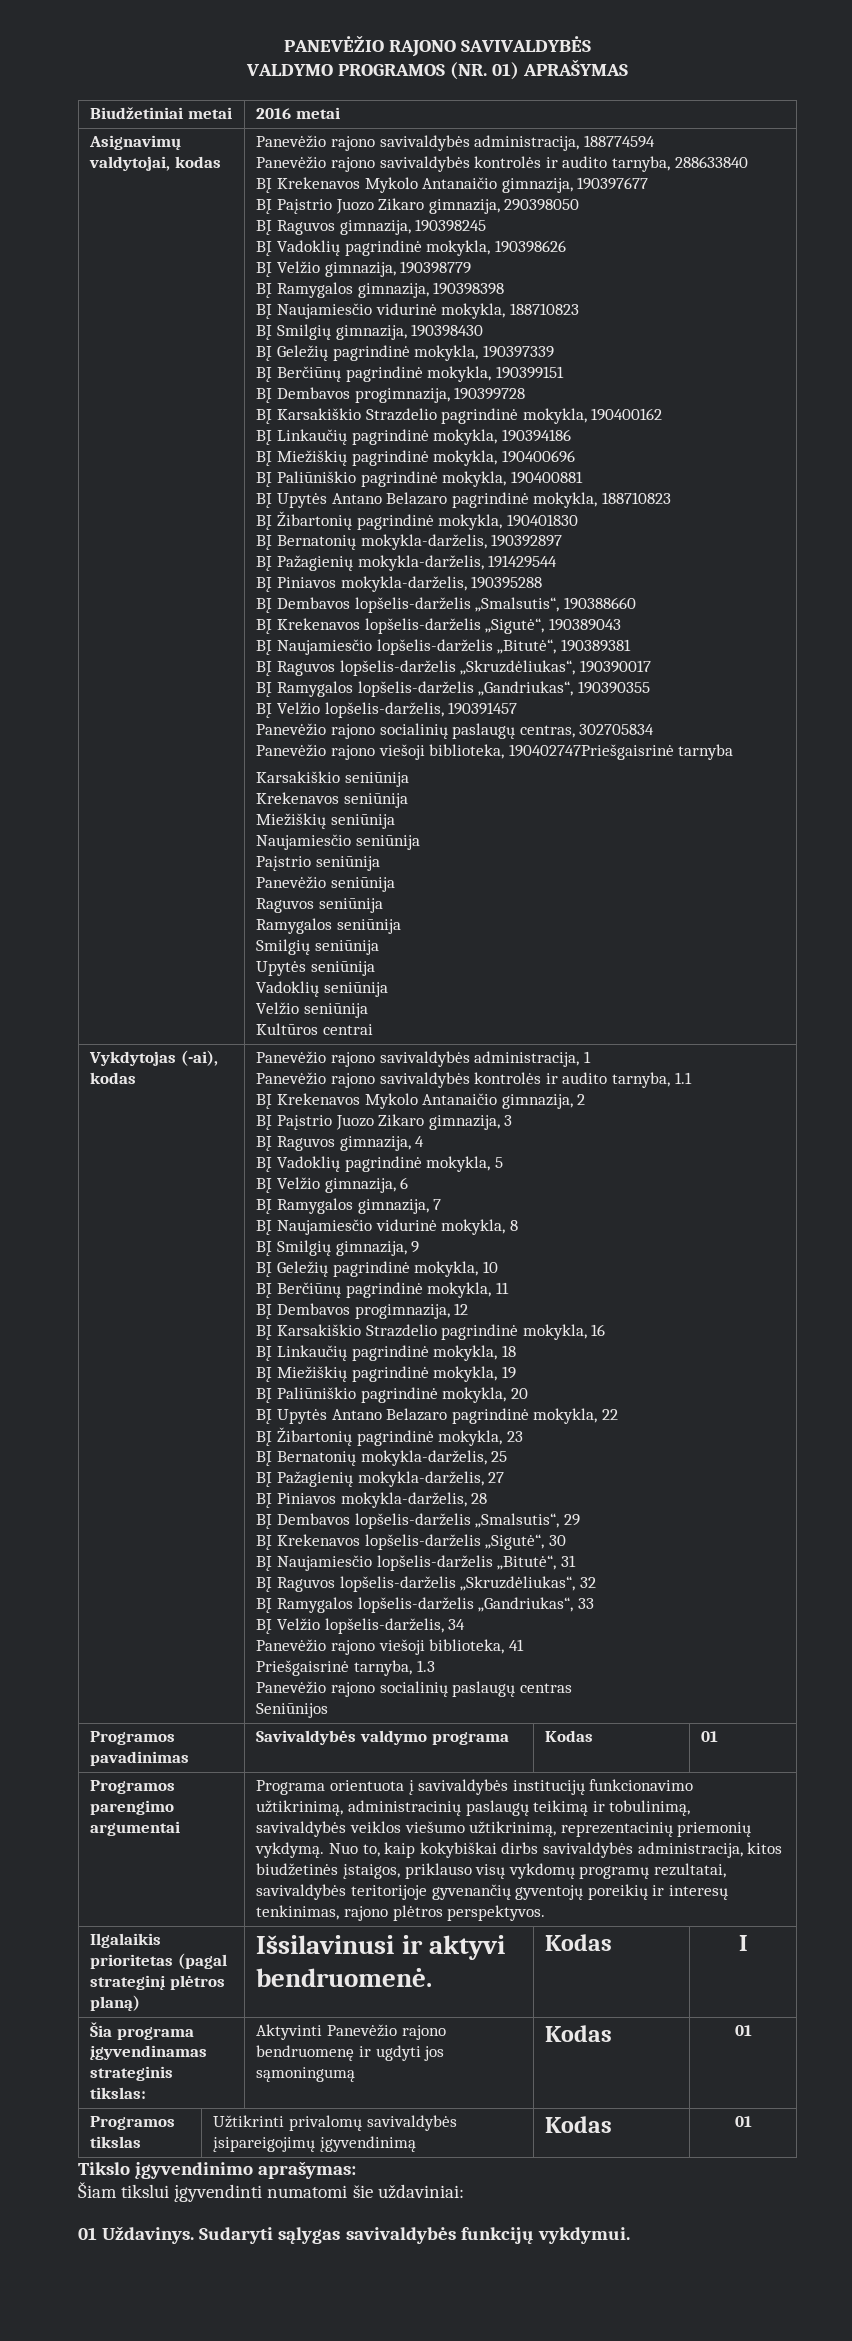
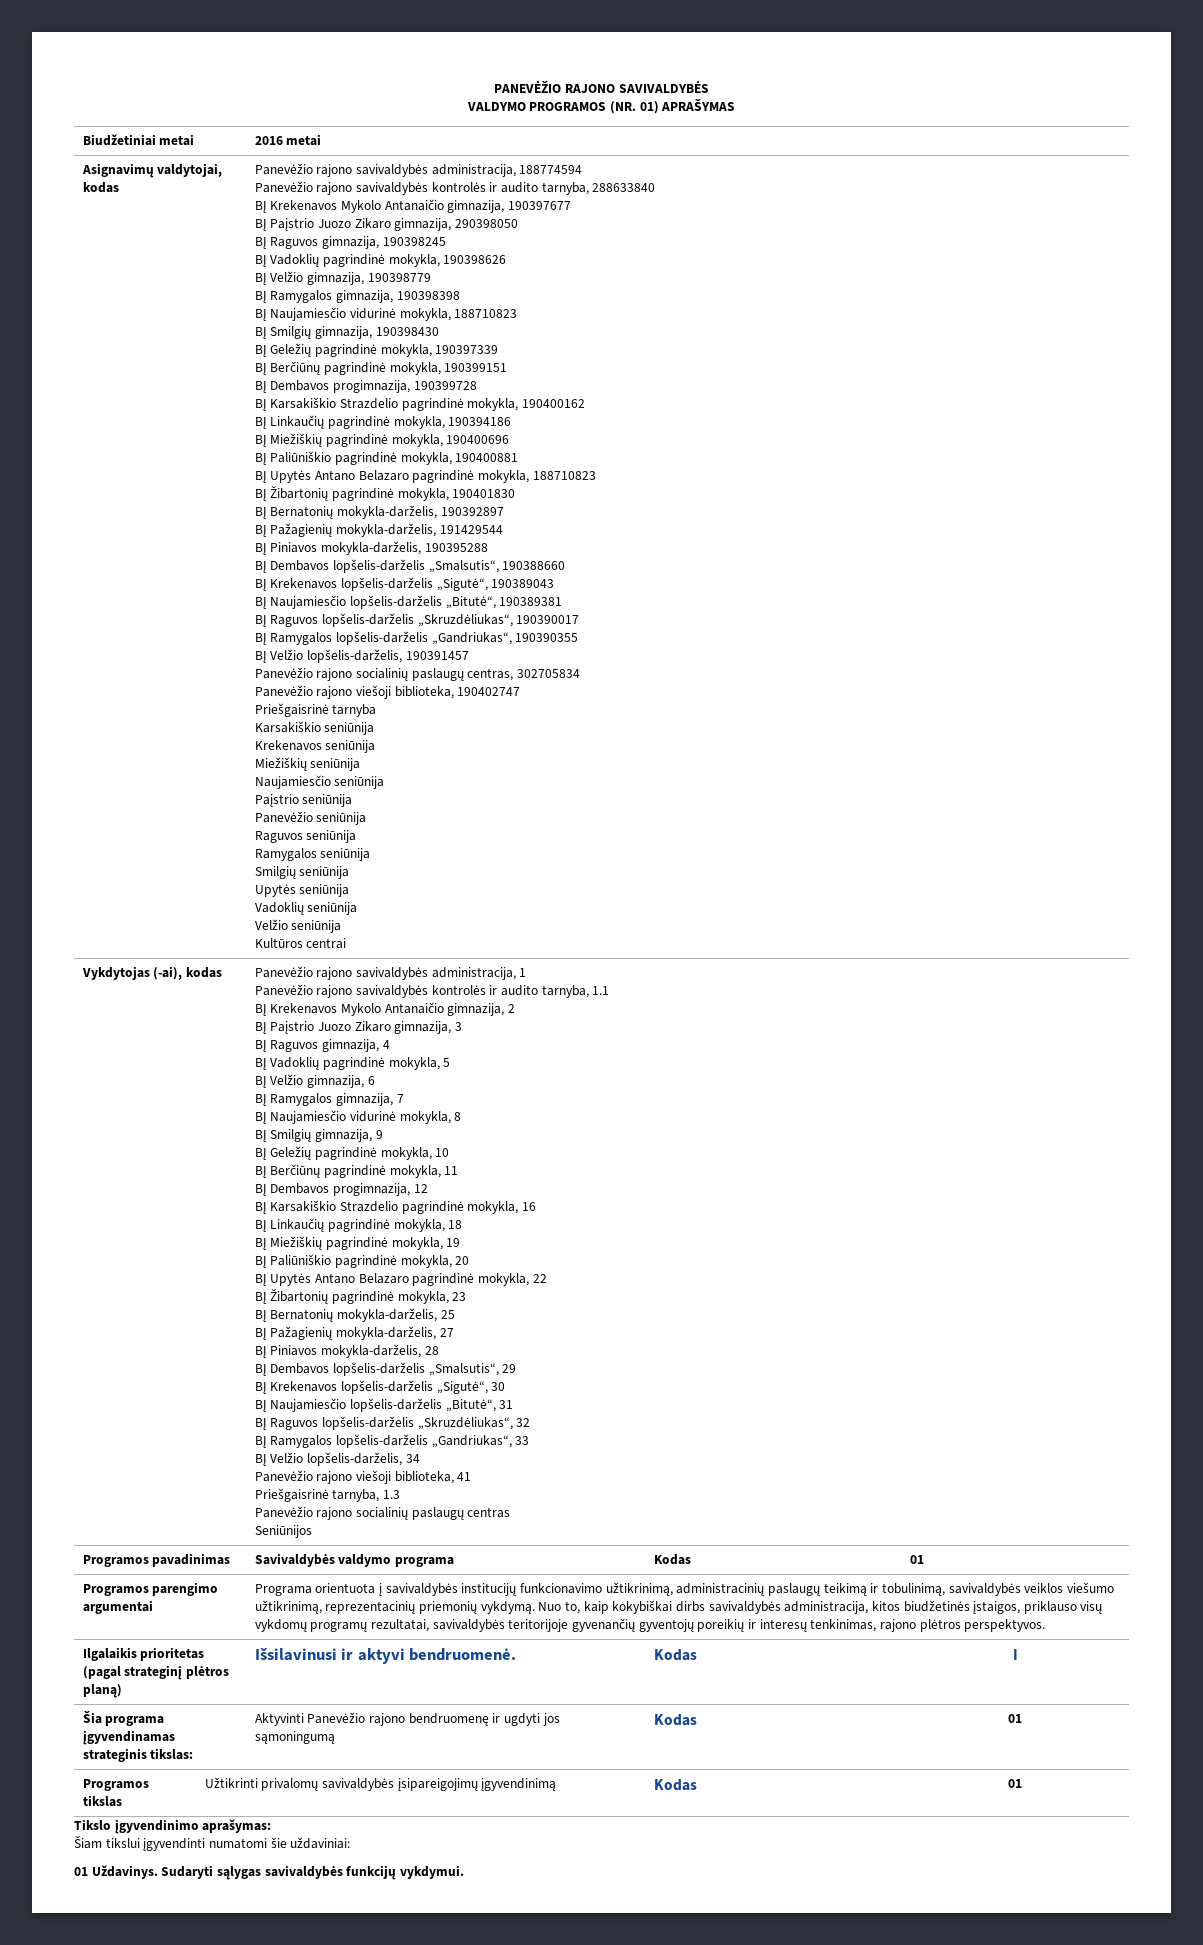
- Panevėžio rajono viešoji biblioteka, 190402747Priešgaisrinė tarnyba
+ Panevėžio rajono viešoji biblioteka, 190402747
+ Priešgaisrinė tarnyba

